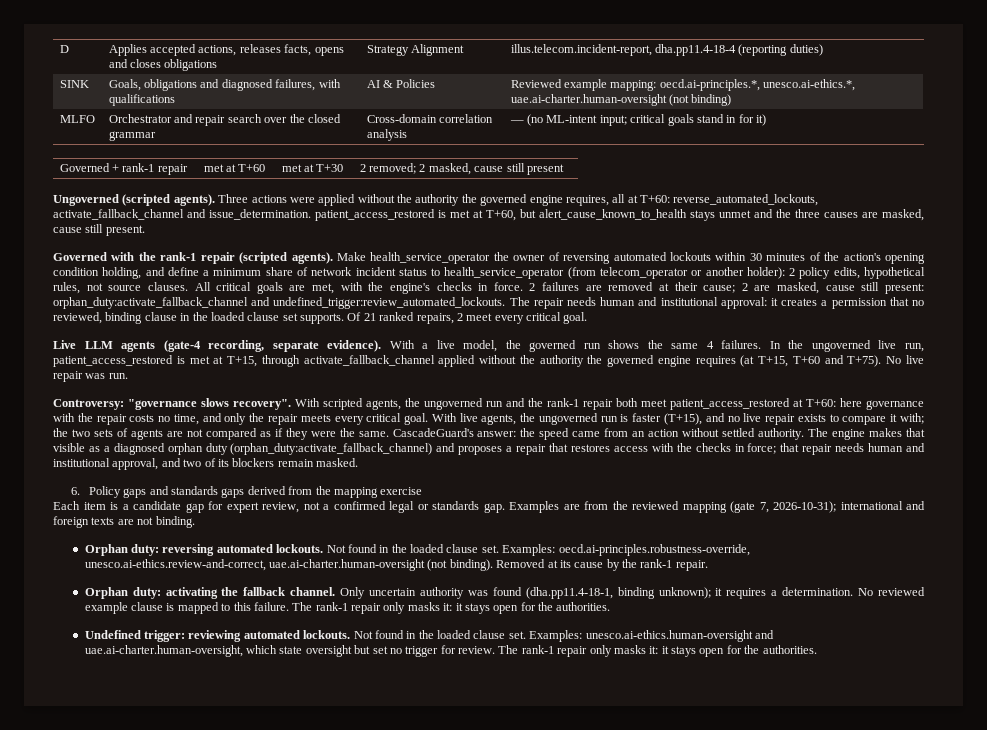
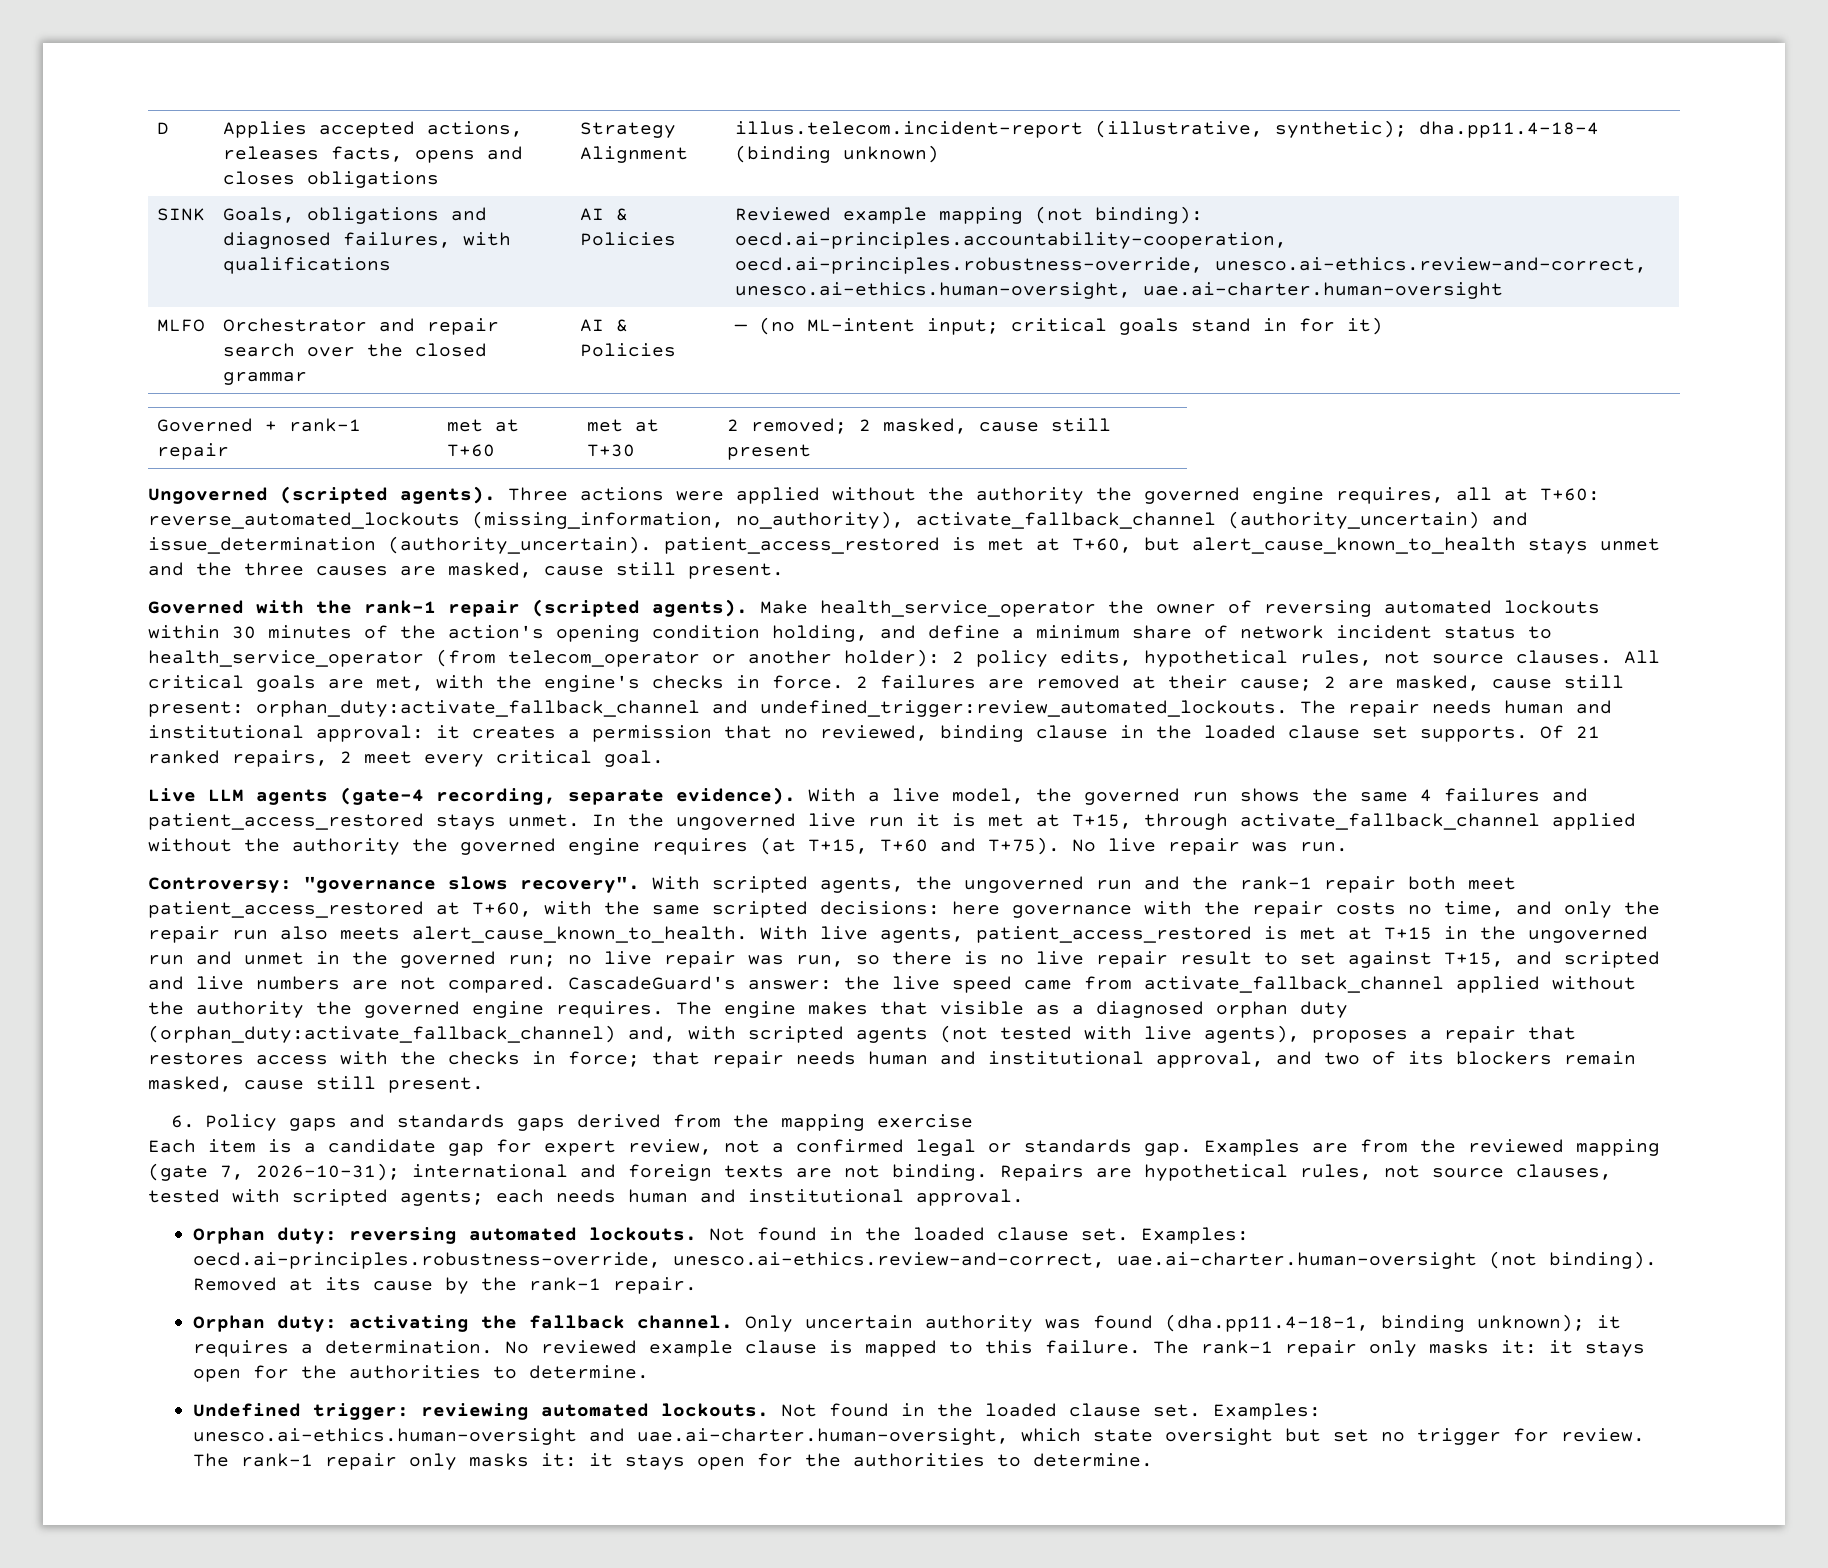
- D | Applies accepted actions, releases facts, opens and closes obligations | Strategy Alignment | illus.telecom.incident-report, dha.pp11.4-18-4 (reporting duties)
+ D | Applies accepted actions, releases facts, opens and closes obligations | Strategy Alignment | illus.telecom.incident-report (illustrative, synthetic); dha.pp11.4-18-4 (binding unknown)
- SINK | Goals, obligations and diagnosed failures, with qualifications | AI & Policies | Reviewed example mapping: oecd.ai-principles.*, unesco.ai-ethics.*, uae.ai-charter.human-oversight (not binding)
+ SINK | Goals, obligations and diagnosed failures, with qualifications | AI & Policies | Reviewed example mapping (not binding): oecd.ai-principles.accountability-cooperation, oecd.ai-principles.robustness-override, unesco.ai-ethics.review-and-correct, unesco.ai-ethics.human-oversight, uae.ai-charter.human-oversight
- MLFO | Orchestrator and repair search over the closed grammar | Cross-domain correlation analysis | — (no ML-intent input; critical goals stand in for it)
+ MLFO | Orchestrator and repair search over the closed grammar | AI & Policies | — (no ML-intent input; critical goals stand in for it)
- Three actions were applied without the authority the governed engine requires, all at T+60: reverse_automated_lockouts, activate_fallback_channel and issue_determination. patient_access_restored is met at T+60, but alert_cause_known_to_health stays unmet and the three causes are masked, cause still present.
+ Three actions were applied without the authority the governed engine requires, all at T+60: reverse_automated_lockouts (missing_information, no_authority), activate_fallback_channel (authority_uncertain) and issue_determination (authority_uncertain). patient_access_restored is met at T+60, but alert_cause_known_to_health stays unmet and the three causes are masked, cause still present.
- With a live model, the governed run shows the same 4 failures.
+ With a live model, the governed run shows the same 4 failures and patient_access_restored stays unmet.
- In the ungoverned live run, patient_access_restored is met at T+15, through activate_fallback_channel applied without the authority the governed engine requires (at T+15, T+60 and T+75).
+ In the ungoverned live run it is met at T+15, through activate_fallback_channel applied without the authority the governed engine requires (at T+15, T+60 and T+75).
- With scripted agents, the ungoverned run and the rank-1 repair both meet patient_access_restored at T+60: here governance with the repair costs no time, and only the repair meets every critical goal. With live agents, the ungoverned run is faster (T+15), and no live repair exists to compare it with; the two sets of agents are not compared as if they were the same.
+ With scripted agents, the ungoverned run and the rank-1 repair both meet patient_access_restored at T+60, with the same scripted decisions: here governance with the repair costs no time, and only the repair run also meets alert_cause_known_to_health. With live agents, patient_access_restored is met at T+15 in the ungoverned run and unmet in the governed run; no live repair was run, so there is no live repair result to set against T+15, and scripted and live numbers are not compared.
- CascadeGuard's answer: the speed came from an action without settled authority.
+ CascadeGuard's answer: the live speed came from activate_fallback_channel applied without the authority the governed engine requires.
- The engine makes that visible as a diagnosed orphan duty (orphan_duty:activate_fallback_channel) and proposes a repair that restores access with the checks in force; that repair needs human and institutional approval, and two of its blockers remain masked.
+ The engine makes that visible as a diagnosed orphan duty (orphan_duty:activate_fallback_channel) and, with scripted agents (not tested with live agents), proposes a repair that restores access with the checks in force; that repair needs human and institutional approval, and two of its blockers remain masked, cause still present.
+ Repairs are hypothetical rules, not source clauses, tested with scripted agents; each needs human and institutional approval.
- No reviewed example clause is mapped to this failure. The rank-1 repair only masks it: it stays open for the authorities.
+ No reviewed example clause is mapped to this failure. The rank-1 repair only masks it: it stays open for the authorities to determine.
- Examples: unesco.ai-ethics.human-oversight and uae.ai-charter.human-oversight, which state oversight but set no trigger for review. The rank-1 repair only masks it: it stays open for the authorities.
+ Examples: unesco.ai-ethics.human-oversight and uae.ai-charter.human-oversight, which state oversight but set no trigger for review. The rank-1 repair only masks it: it stays open for the authorities to determine.

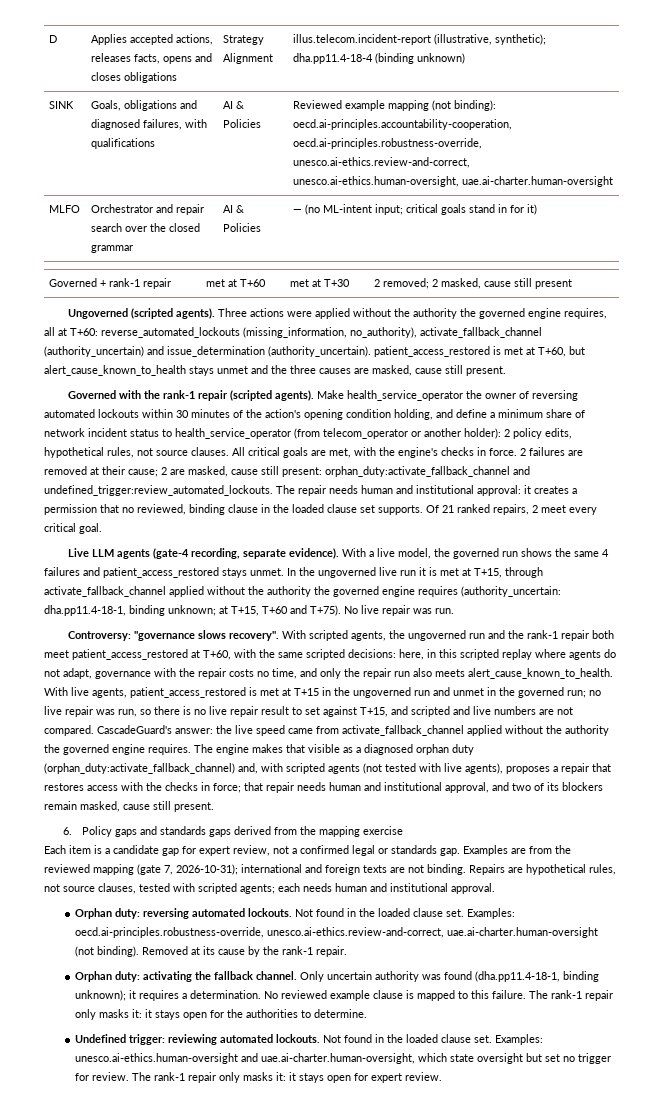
- In the ungoverned live run it is met at T+15, through activate_fallback_channel applied without the authority the governed engine requires (at T+15, T+60 and T+75).
+ In the ungoverned live run it is met at T+15, through activate_fallback_channel applied without the authority the governed engine requires (authority_uncertain: dha.pp11.4-18-1, binding unknown; at T+15, T+60 and T+75).
- With scripted agents, the ungoverned run and the rank-1 repair both meet patient_access_restored at T+60, with the same scripted decisions: here governance with the repair costs no time, and only the repair run also meets alert_cause_known_to_health.
+ With scripted agents, the ungoverned run and the rank-1 repair both meet patient_access_restored at T+60, with the same scripted decisions: here, in this scripted replay where agents do not adapt, governance with the repair costs no time, and only the repair run also meets alert_cause_known_to_health.
- Examples: unesco.ai-ethics.human-oversight and uae.ai-charter.human-oversight, which state oversight but set no trigger for review. The rank-1 repair only masks it: it stays open for the authorities to determine.
+ Examples: unesco.ai-ethics.human-oversight and uae.ai-charter.human-oversight, which state oversight but set no trigger for review. The rank-1 repair only masks it: it stays open for expert review.

